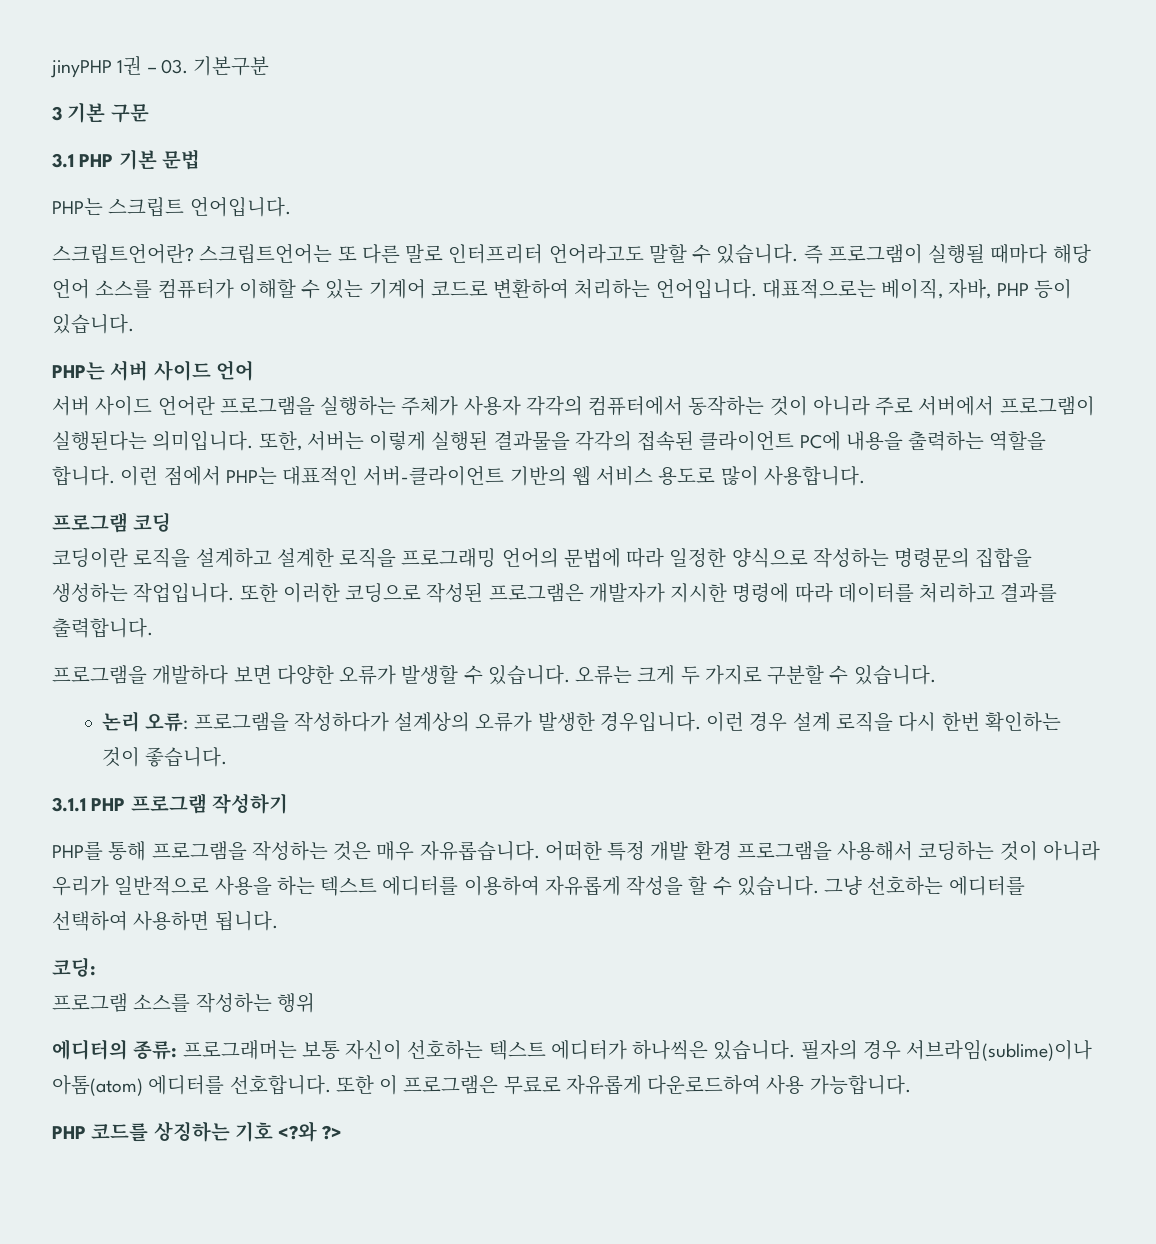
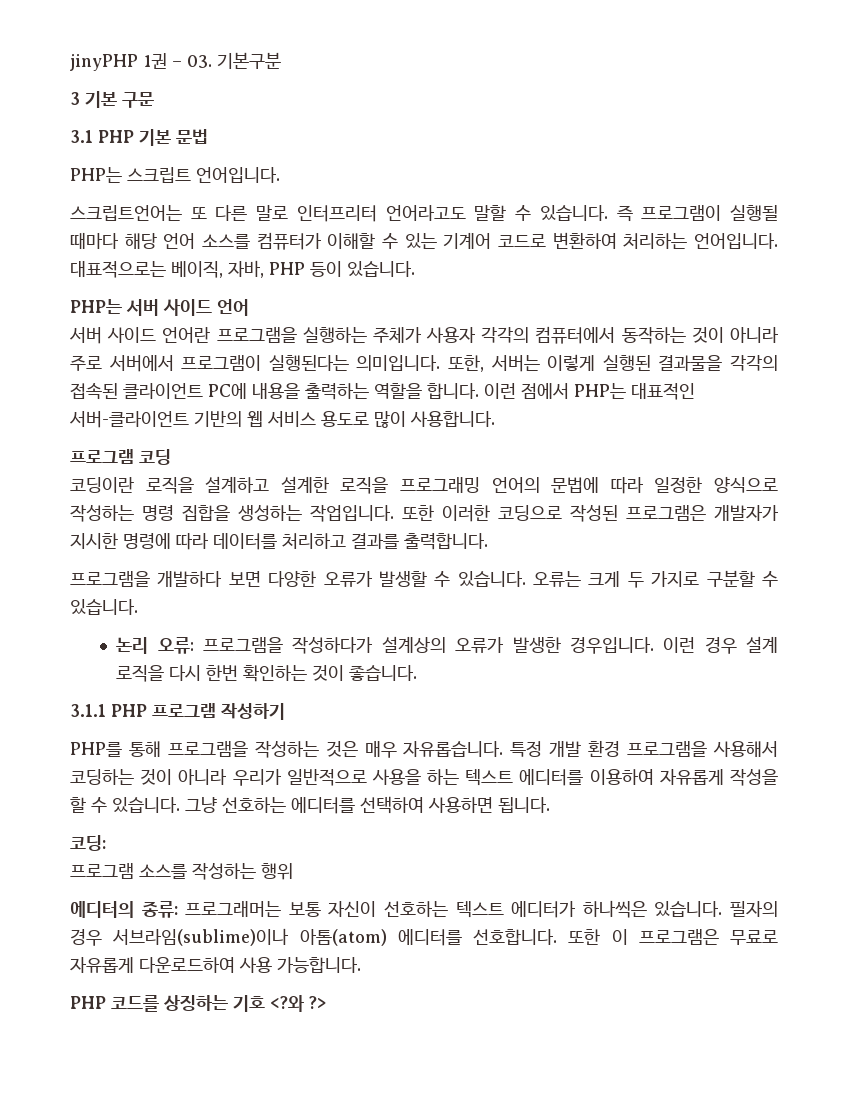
- 스크립트언어란?
- 코딩이란 로직을 설계하고 설계한 로직을 프로그래밍 언어의 문법에 따라 일정한 양식으로 작성하는 명령문의 집합을 생성하는 작업입니다.
+ 코딩이란 로직을 설계하고 설계한 로직을 프로그래밍 언어의 문법에 따라 일정한 양식으로 작성하는 명령 집합을 생성하는 작업입니다.
- 어떠한 특정 개발 환경 프로그램을 사용해서 코딩하는 것이 아니라 우리가 일반적으로 사용을 하는 텍스트 에디터를 이용하여 자유롭게 작성을 할 수 있습니다.
+ 특정 개발 환경 프로그램을 사용해서 코딩하는 것이 아니라 우리가 일반적으로 사용을 하는 텍스트 에디터를 이용하여 자유롭게 작성을 할 수 있습니다.

